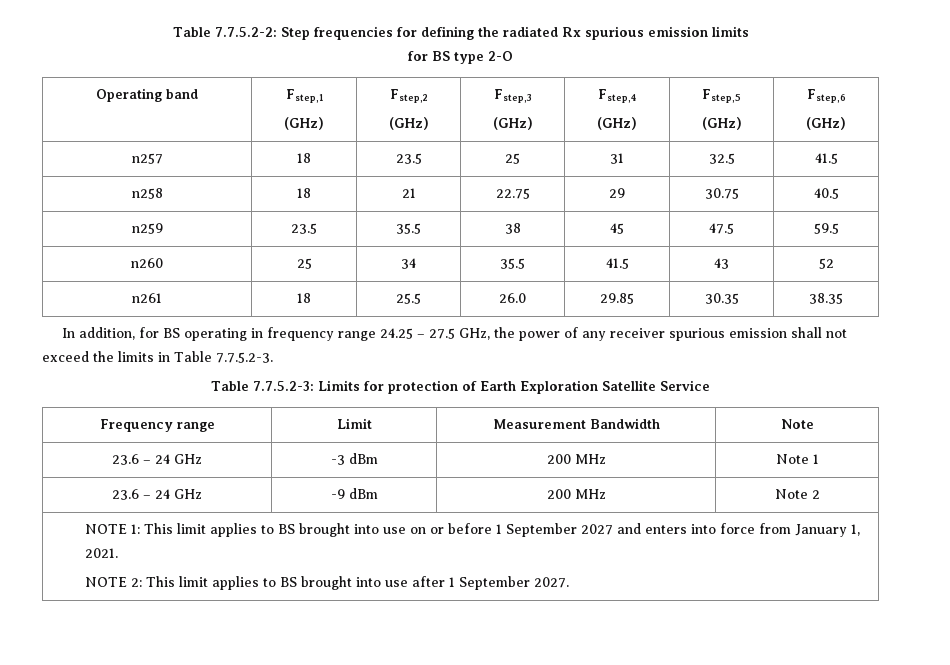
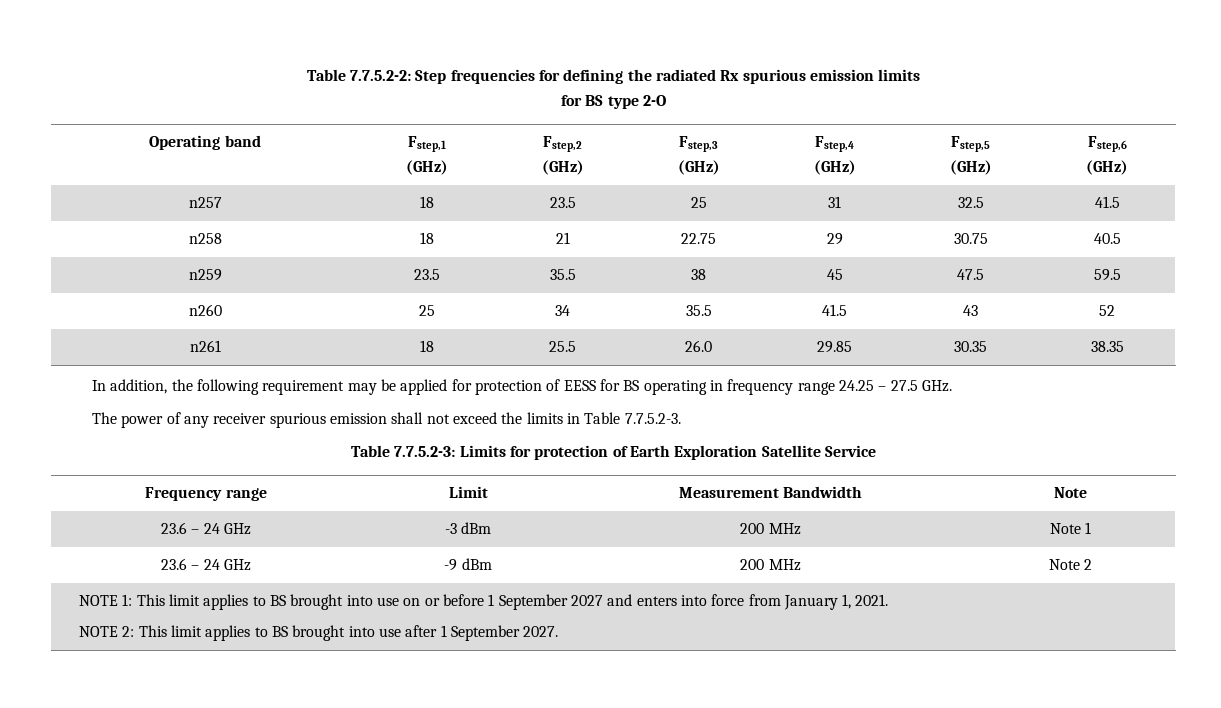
- In addition, for BS operating in frequency range 24.25 – 27.5 GHz, the power of any receiver spurious emission shall not exceed the limits in Table 7.7.5.2-3.
+ In addition, the following requirement may be applied for protection of EESS for BS operating in frequency range 24.25 – 27.5 GHz.
+ The power of any receiver spurious emission shall not exceed the limits in Table 7.7.5.2-3.

